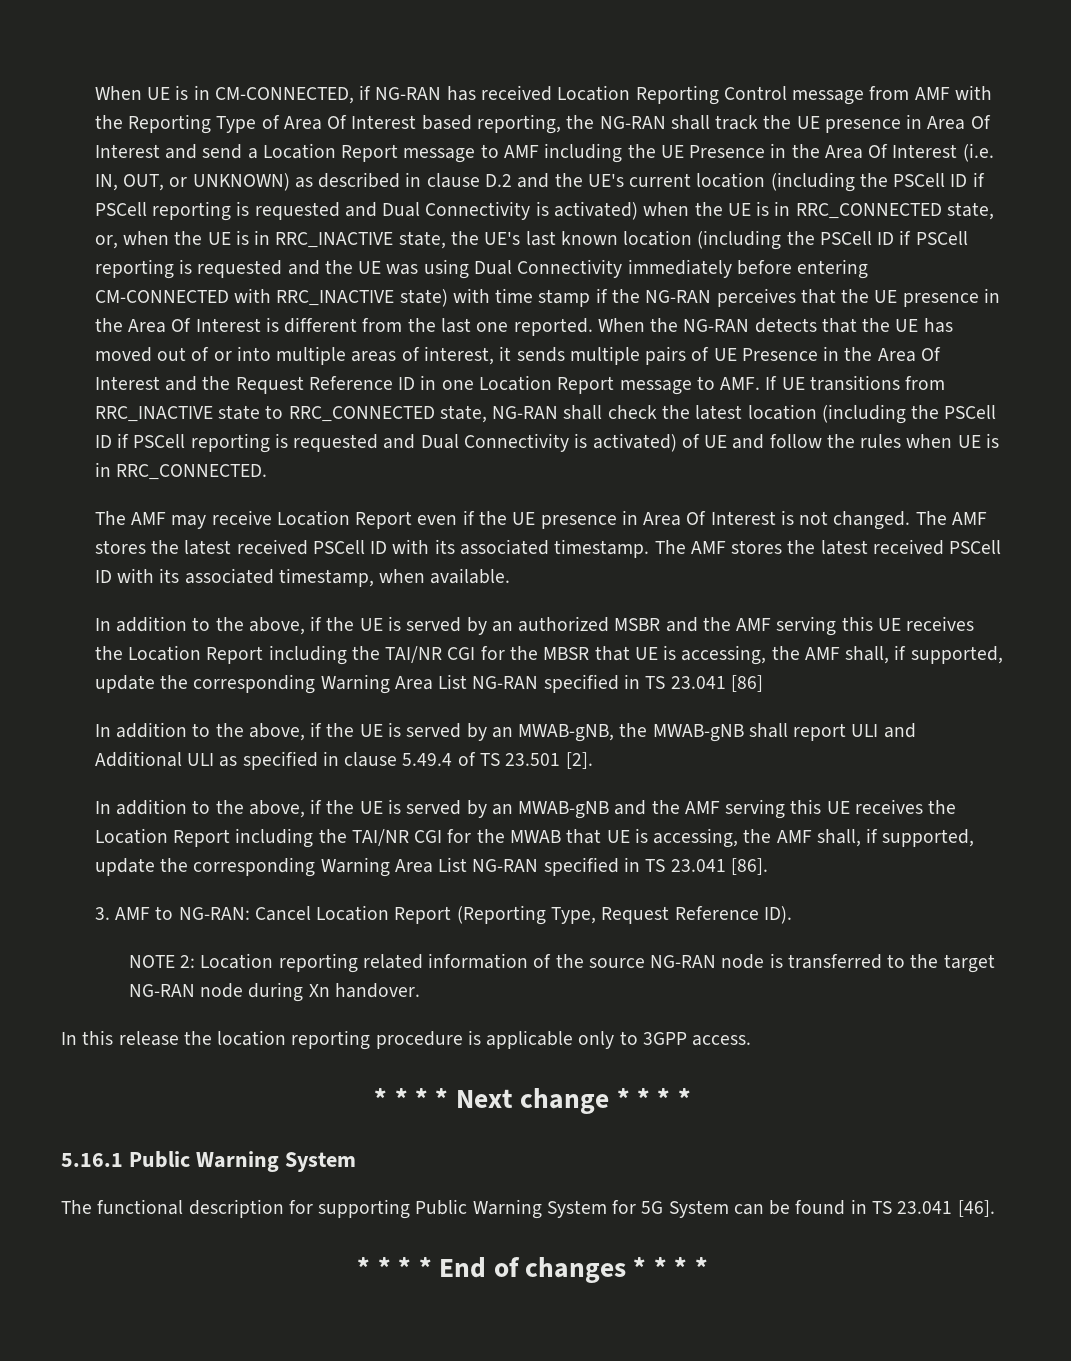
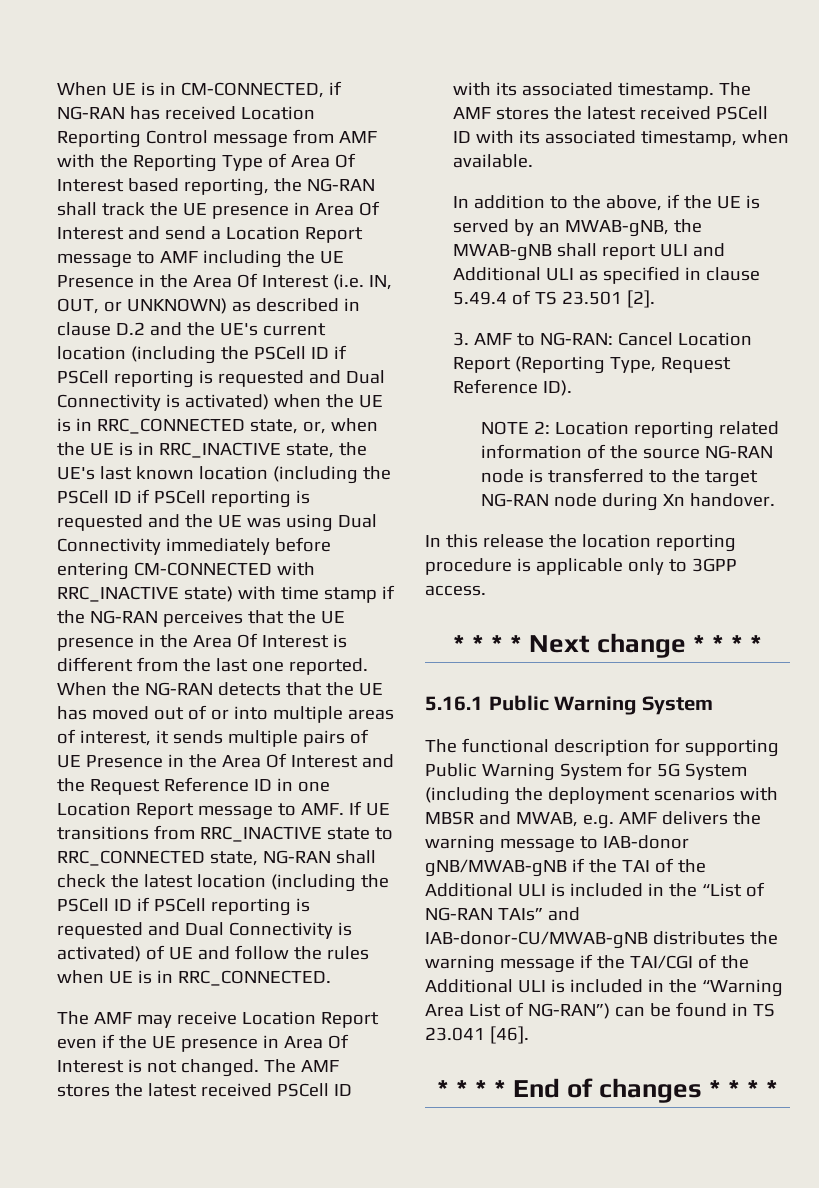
- In addition to the above, if the UE is served by an authorized MSBR and the AMF serving this UE receives the Location Report including the TAI/NR CGI for the MBSR that UE is accessing, the AMF shall, if supported, update the corresponding Warning Area List NG-RAN specified in TS 23.041 [86]
- In addition to the above, if the UE is served by an MWAB-gNB and the AMF serving this UE receives the Location Report including the TAI/NR CGI for the MWAB that UE is accessing, the AMF shall, if supported, update the corresponding Warning Area List NG-RAN specified in TS 23.041 [86].
- The functional description for supporting Public Warning System for 5G System can be found in TS 23.041 [46].
+ The functional description for supporting Public Warning System for 5G System (including the deployment scenarios with MBSR and MWAB, e.g. AMF delivers the warning message to IAB-donor gNB/MWAB-gNB if the TAI of the Additional ULI is included in the “List of NG-RAN TAIs” and IAB-donor-CU/MWAB-gNB distributes the warning message if the TAI/CGI of the Additional ULI is included in the “Warning Area List of NG-RAN”) can be found in TS 23.041 [46].

